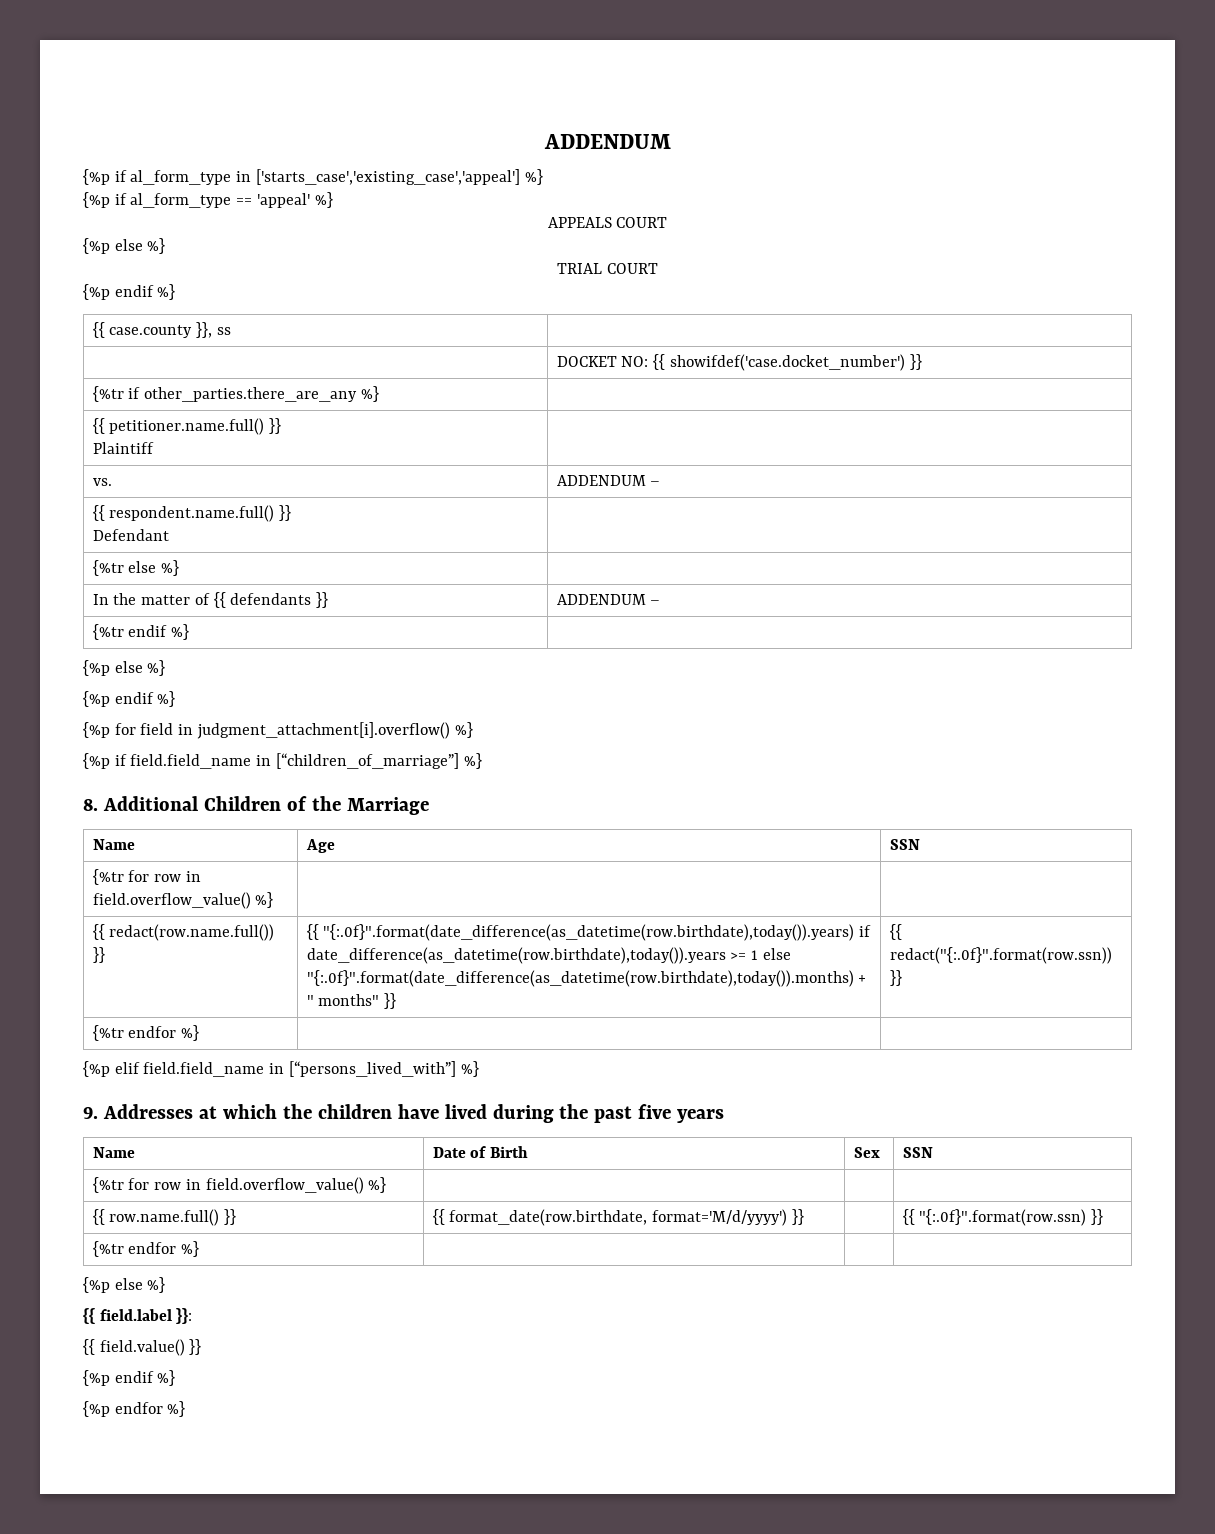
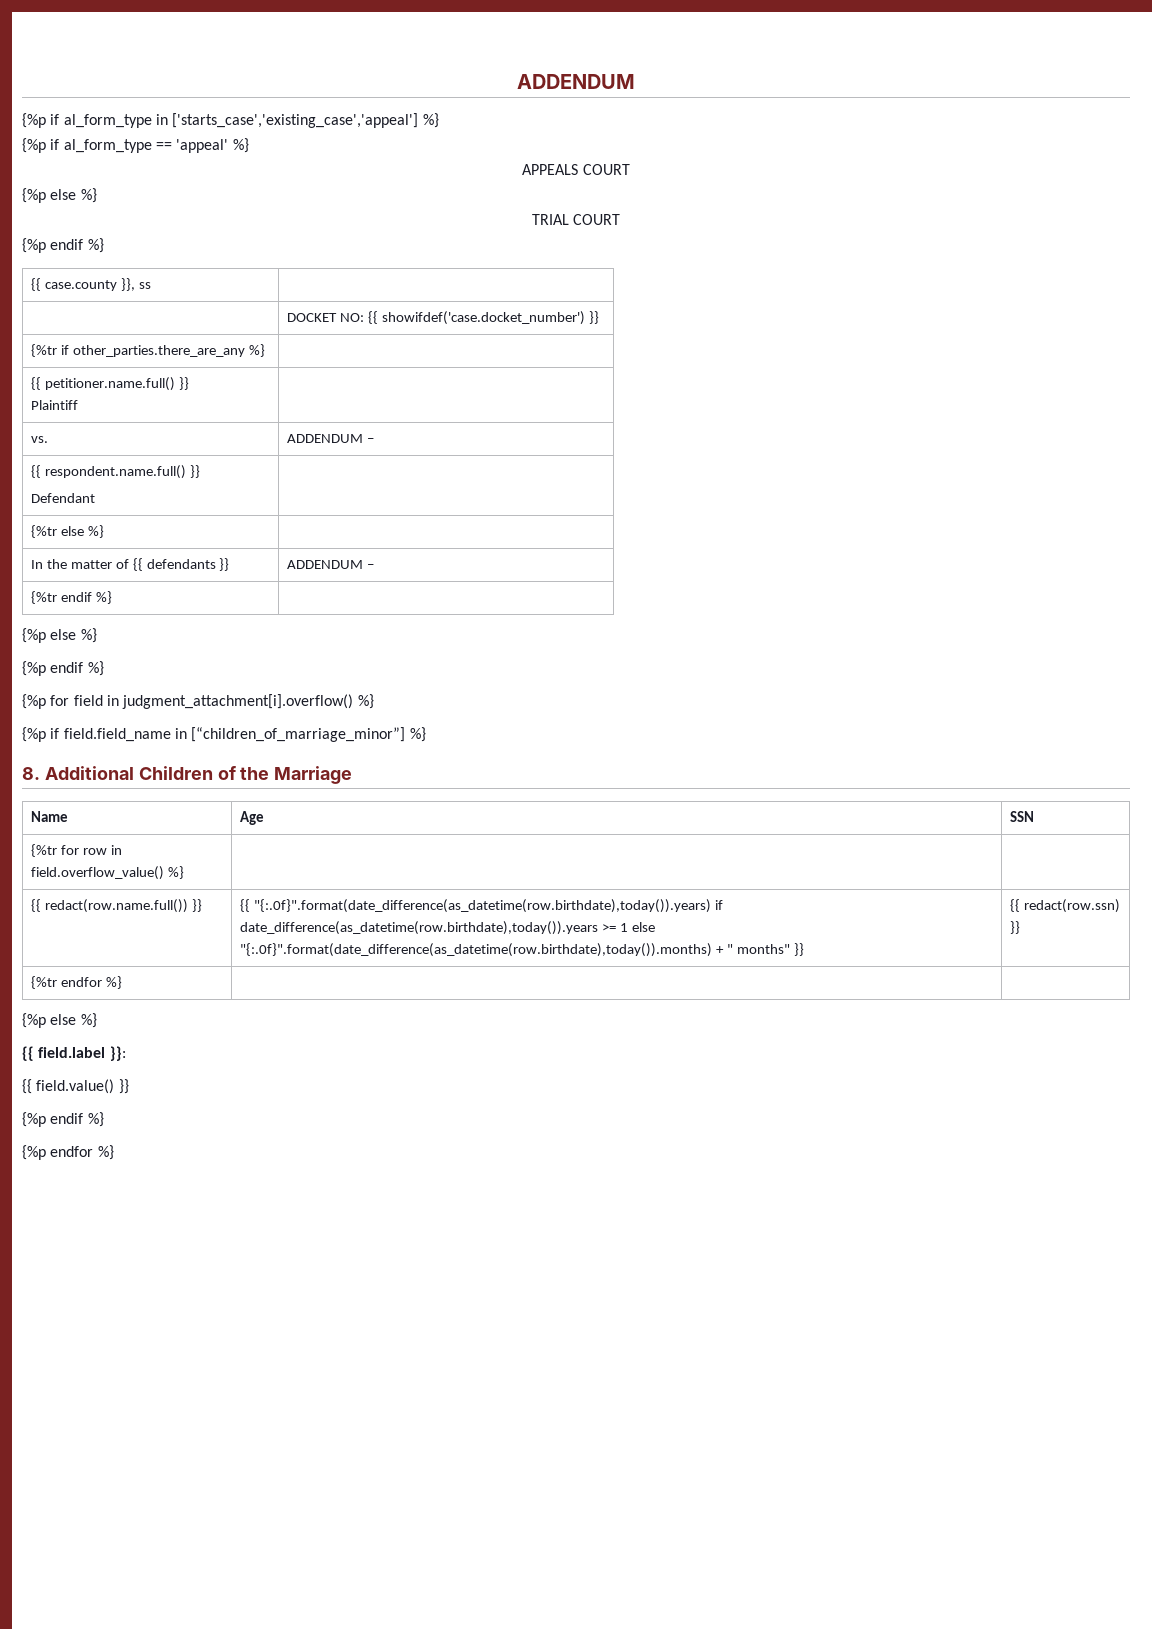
- {%p if field.field_name in [“children_of_marriage”] %}
+ {%p if field.field_name in [“children_of_marriage_minor”] %}
- {{ redact(row.name.full()) }} | {{ "{:.0f}".format(date_difference(as_datetime(row.birthdate),today()).years) if date_difference(as_datetime(row.birthdate),today()).years >= 1 else "{:.0f}".format(date_difference(as_datetime(row.birthdate),today()).months) + " months" }} | {{ redact("{:.0f}".format(row.ssn)) }}
+ {{ redact(row.name.full()) }} | {{ "{:.0f}".format(date_difference(as_datetime(row.birthdate),today()).years) if date_difference(as_datetime(row.birthdate),today()).years >= 1 else "{:.0f}".format(date_difference(as_datetime(row.birthdate),today()).months) + " months" }} | {{ redact(row.ssn) }}
  {%tr endfor %} | |
- {%p elif field.field_name in [“persons_lived_with”] %}
- 9. Addresses at which the children have lived during the past five years
- Name | Date of Birth | Sex | SSN
- {%tr for row in field.overflow_value() %} | | |
- {{ row.name.full() }} | {{ format_date(row.birthdate, format='M/d/yyyy') }} | | {{ "{:.0f}".format(row.ssn) }}
- {%tr endfor %} | | |

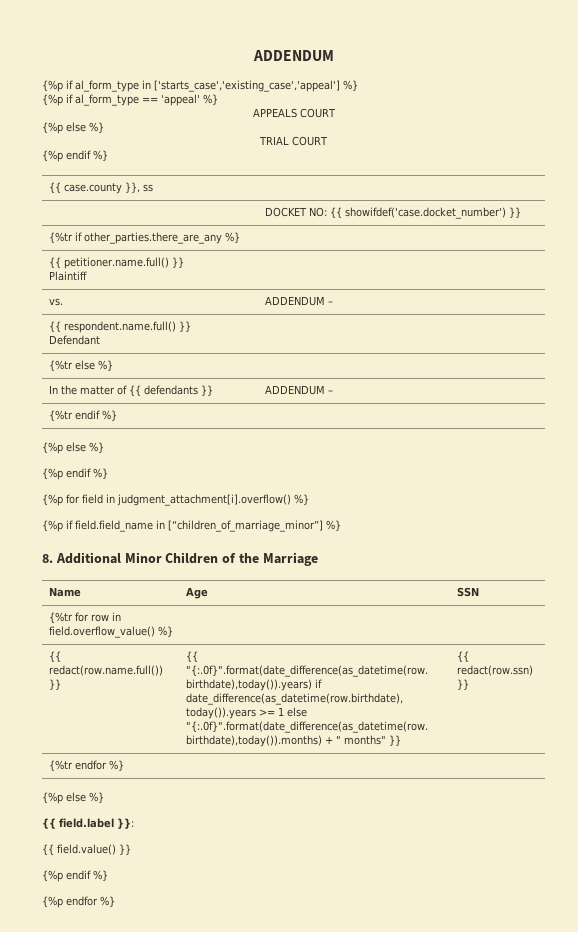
- 8. Additional Children of the Marriage
+ 8. Additional Minor Children of the Marriage

